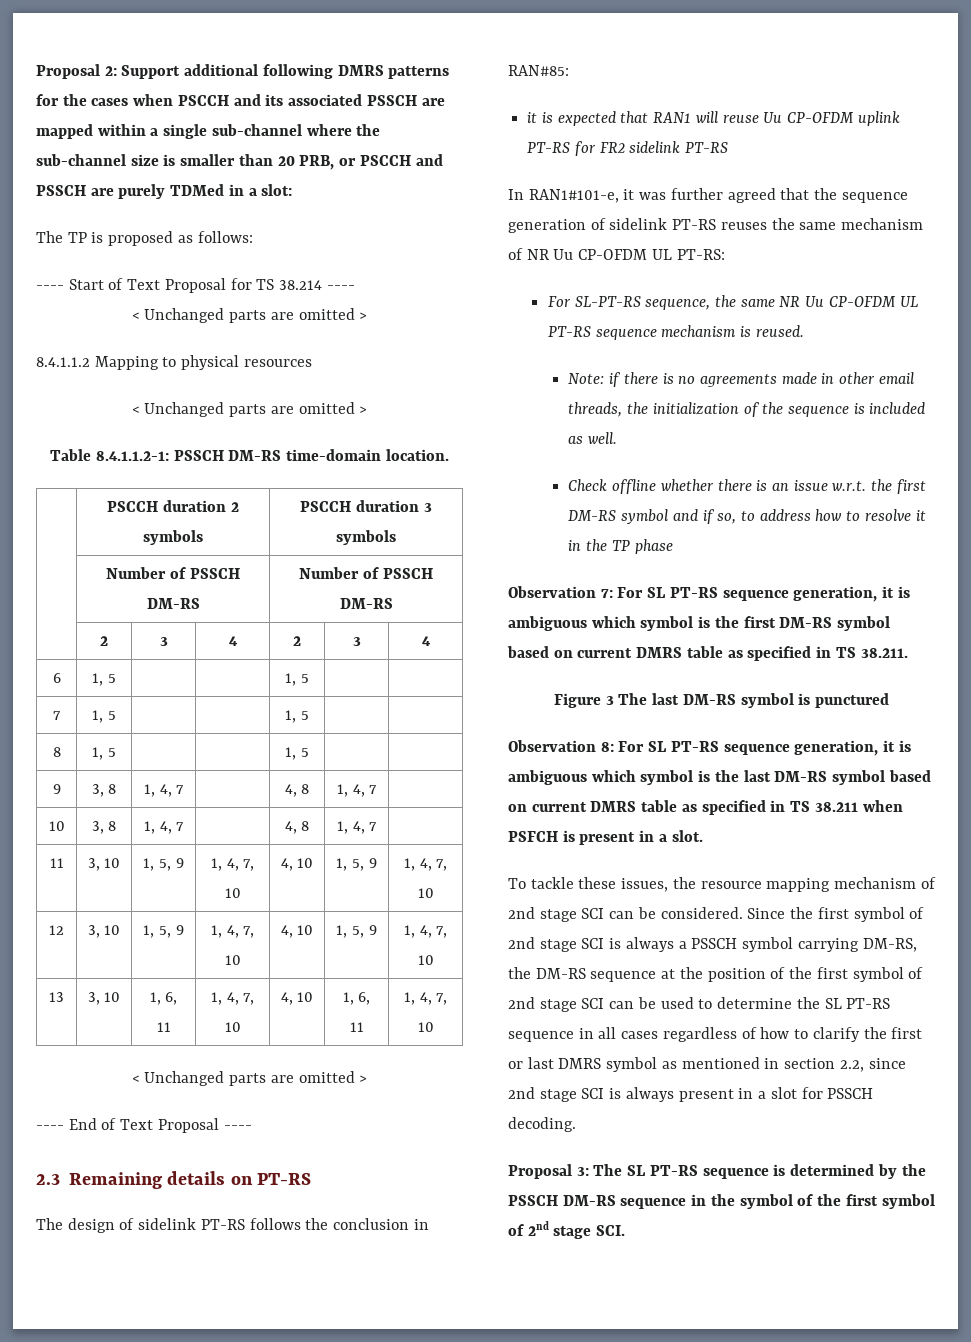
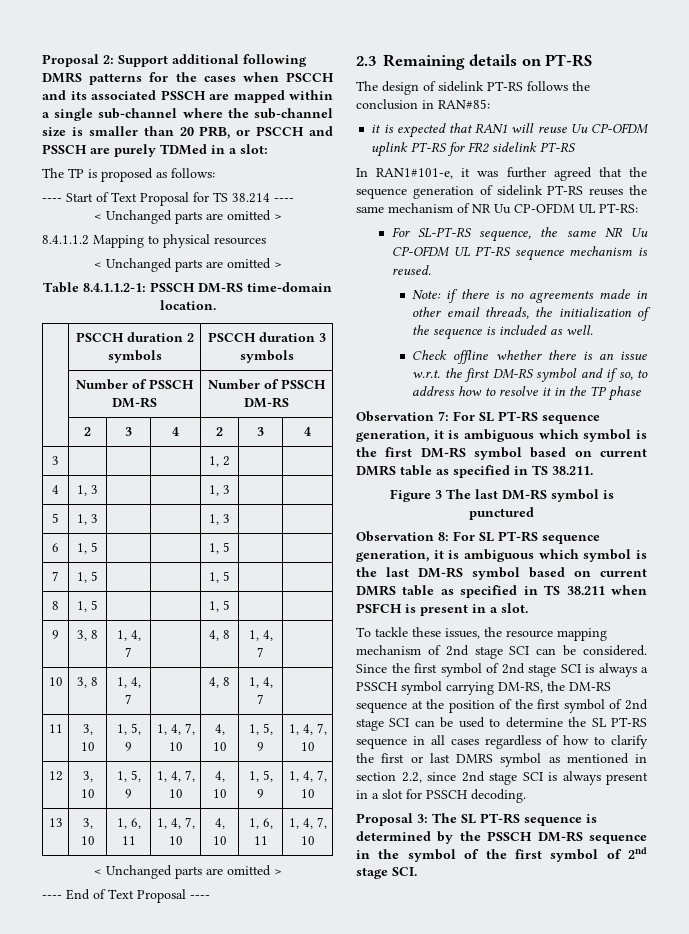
+ 3 | | | | 1, 2 | |
+ 4 | 1, 3 | | | 1, 3 | |
+ 5 | 1, 3 | | | 1, 3 | |

